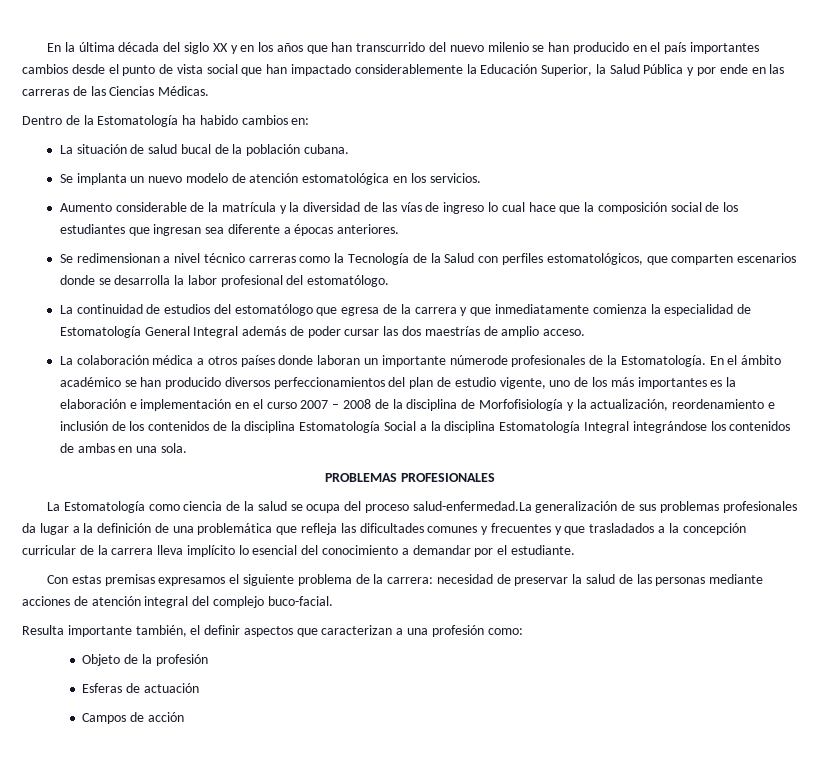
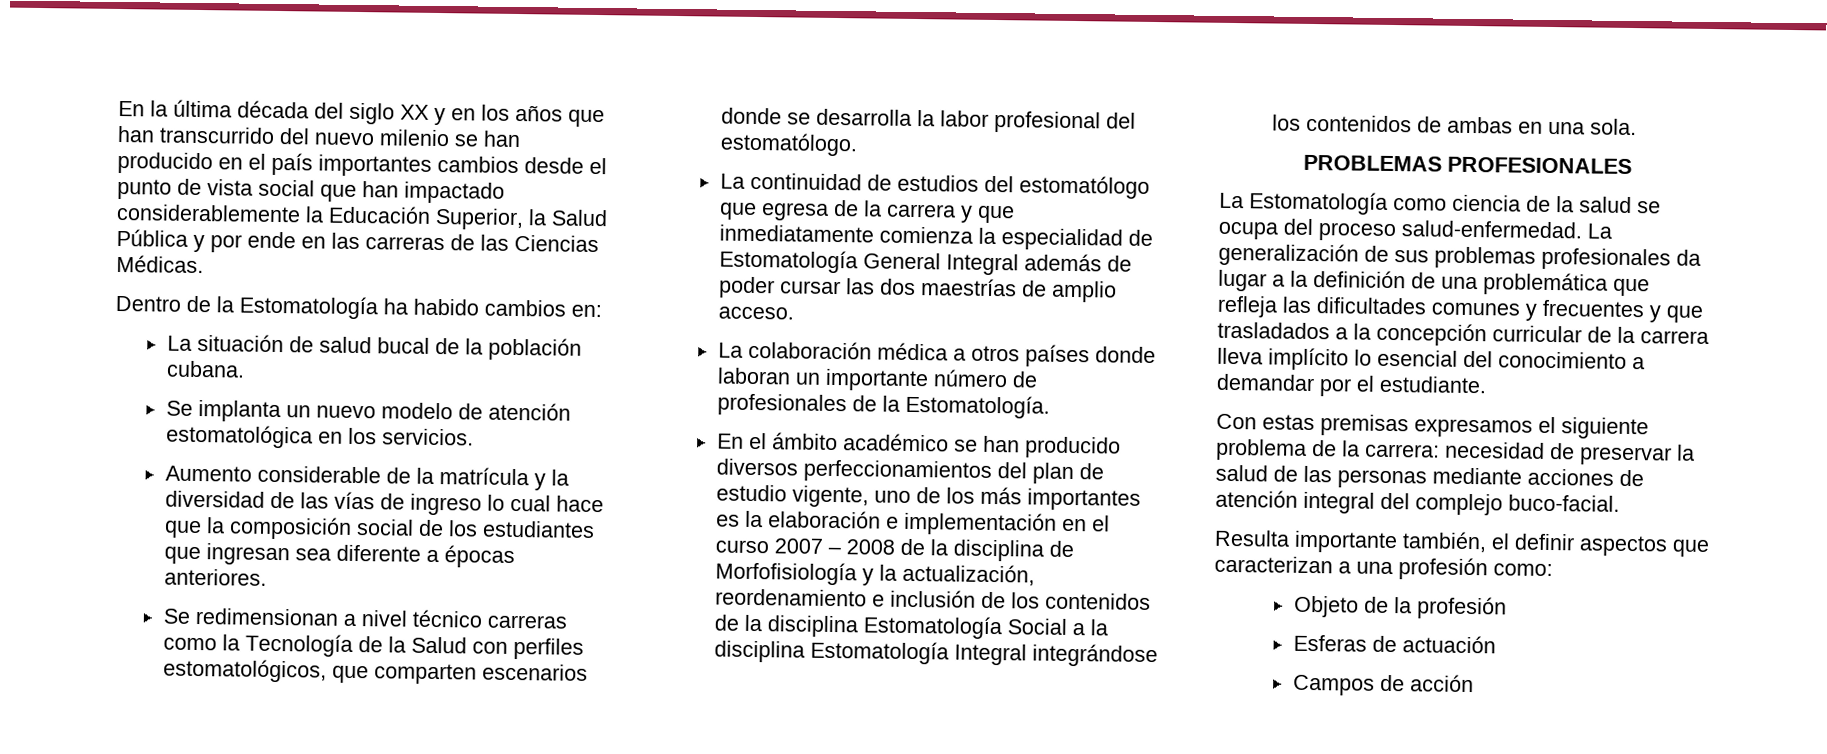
- La colaboración médica a otros países donde laboran un importante númerode profesionales de la Estomatología. En el ámbito académico se han producido diversos perfeccionamientos del plan de estudio vigente, uno de los más importantes es la elaboración e implementación en el curso 2007 – 2008 de la disciplina de Morfofisiología y la actualización, reordenamiento e inclusión de los contenidos de la disciplina Estomatología Social a la disciplina Estomatología Integral integrándose los contenidos de ambas en una sola.
+ La colaboración médica a otros países donde laboran un importante número de profesionales de la Estomatología.
+ En el ámbito académico se han producido diversos perfeccionamientos del plan de estudio vigente, uno de los más importantes es la elaboración e implementación en el curso 2007 – 2008 de la disciplina de Morfofisiología y la actualización, reordenamiento e inclusión de los contenidos de la disciplina Estomatología Social a la disciplina Estomatología Integral integrándose los contenidos de ambas en una sola.
- La Estomatología como ciencia de la salud se ocupa del proceso salud-enfermedad.La generalización de sus problemas profesionales da lugar a la definición de una problemática que refleja las dificultades comunes y frecuentes y que trasladados a la concepción curricular de la carrera lleva implícito lo esencial del conocimiento a demandar por el estudiante.
+ La Estomatología como ciencia de la salud se ocupa del proceso salud-enfermedad. La generalización de sus problemas profesionales da lugar a la definición de una problemática que refleja las dificultades comunes y frecuentes y que trasladados a la concepción curricular de la carrera lleva implícito lo esencial del conocimiento a demandar por el estudiante.

